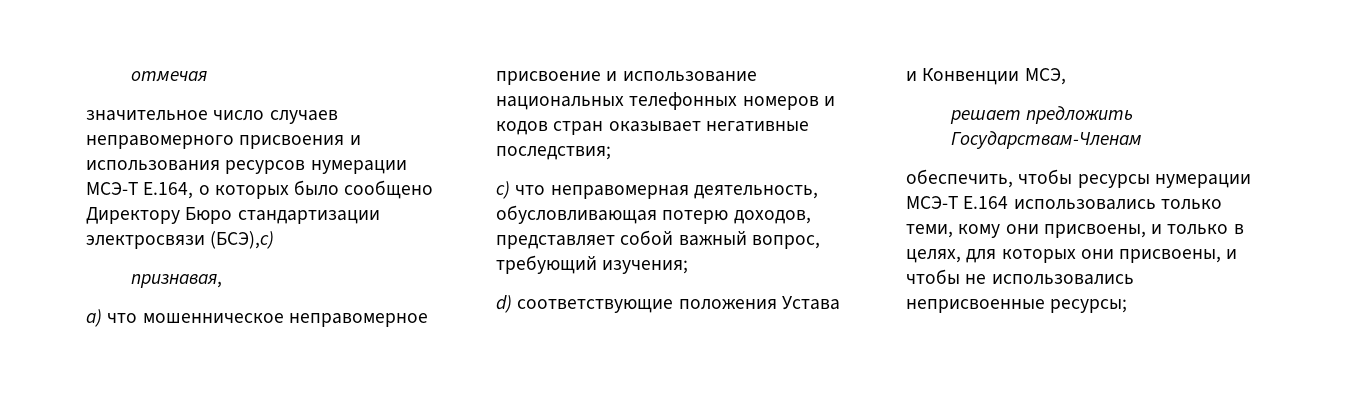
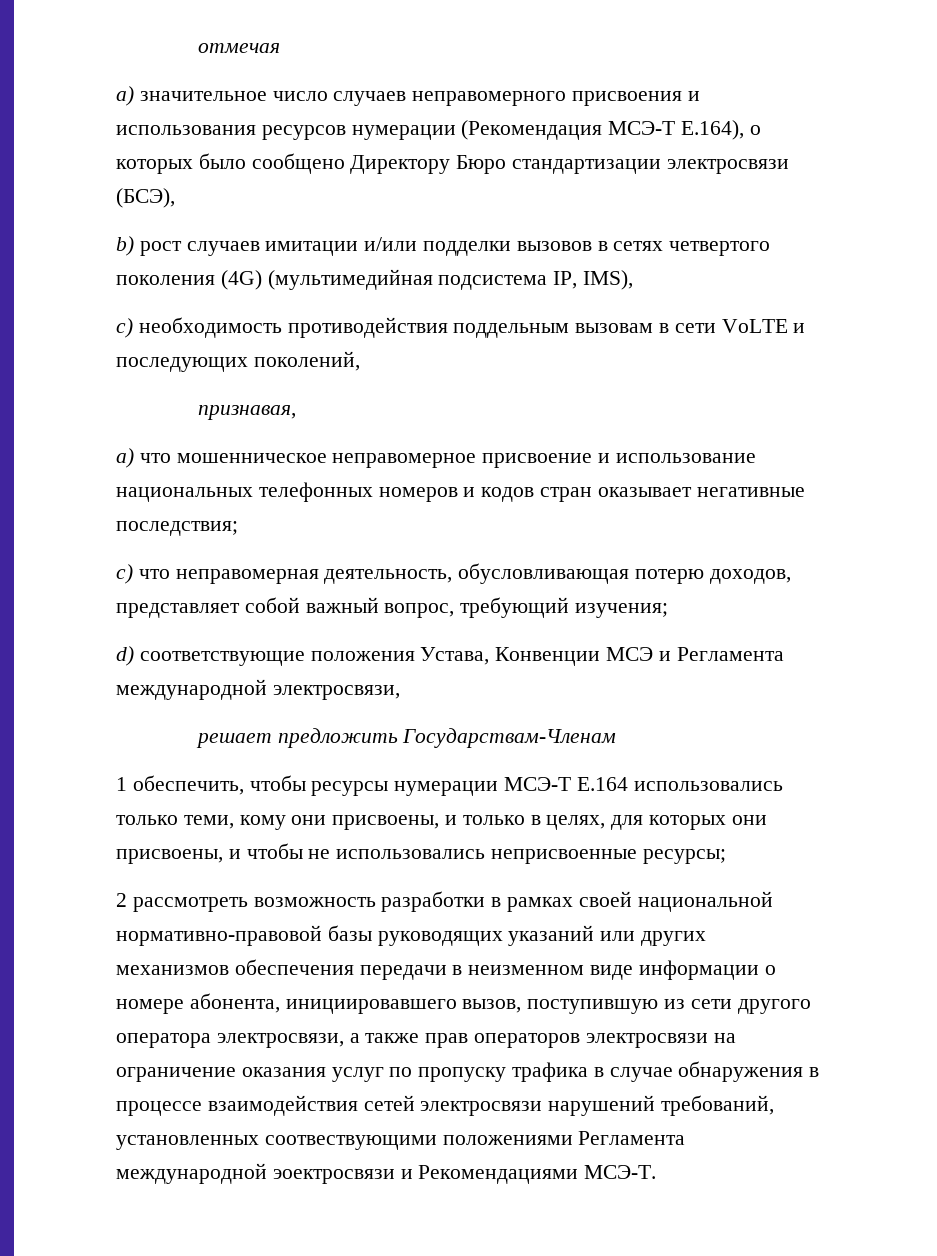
- значительное число случаев неправомерного присвоения и использования ресурсов нумерации МСЭ-Т Е.164, о которых было сообщено Директору Бюро стандартизации электросвязи (БСЭ),с)
+ a) значительное число случаев неправомерного присвоения и использования ресурсов нумерации (Рекомендация МСЭ-Т Е.164), о которых было сообщено Директору Бюро стандартизации электросвязи (БСЭ),
+ b) рост случаев имитации и/или подделки вызовов в сетях четвертого поколения (4G) (мультимедийная подсистема IP, IMS),
+ с) необходимость противодействия поддельным вызовам в сети VoLTE и последующих поколений,
- d) соответствующие положения Устава и Конвенции МСЭ,
+ d) соответствующие положения Устава, Конвенции МСЭ и Регламента международной электросвязи,
- обеспечить, чтобы ресурсы нумерации МСЭ-Т Е.164 использовались только теми, кому они присвоены, и только в целях, для которых они присвоены, и чтобы не использовались неприсвоенные ресурсы;
+ 1 обеспечить, чтобы ресурсы нумерации МСЭ-Т Е.164 использовались только теми, кому они присвоены, и только в целях, для которых они присвоены, и чтобы не использовались неприсвоенные ресурсы;
+ 2 рассмотреть возможность разработки в рамках своей национальной нормативно-правовой базы руководящих указаний или других механизмов обеспечения передачи в неизменном виде информации о номере абонента, инициировавшего вызов, поступившую из сети другого оператора электросвязи, а также прав операторов электросвязи на ограничение оказания услуг по пропуску трафика в случае обнаружения в процессе взаимодействия сетей электросвязи нарушений требований, установленных соотвествующими положениями Регламента международной эоектросвязи и Рекомендациями МСЭ-Т.

